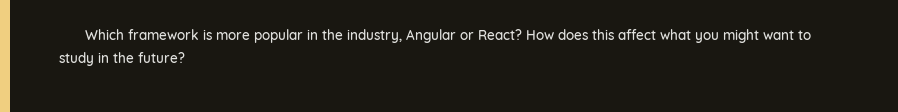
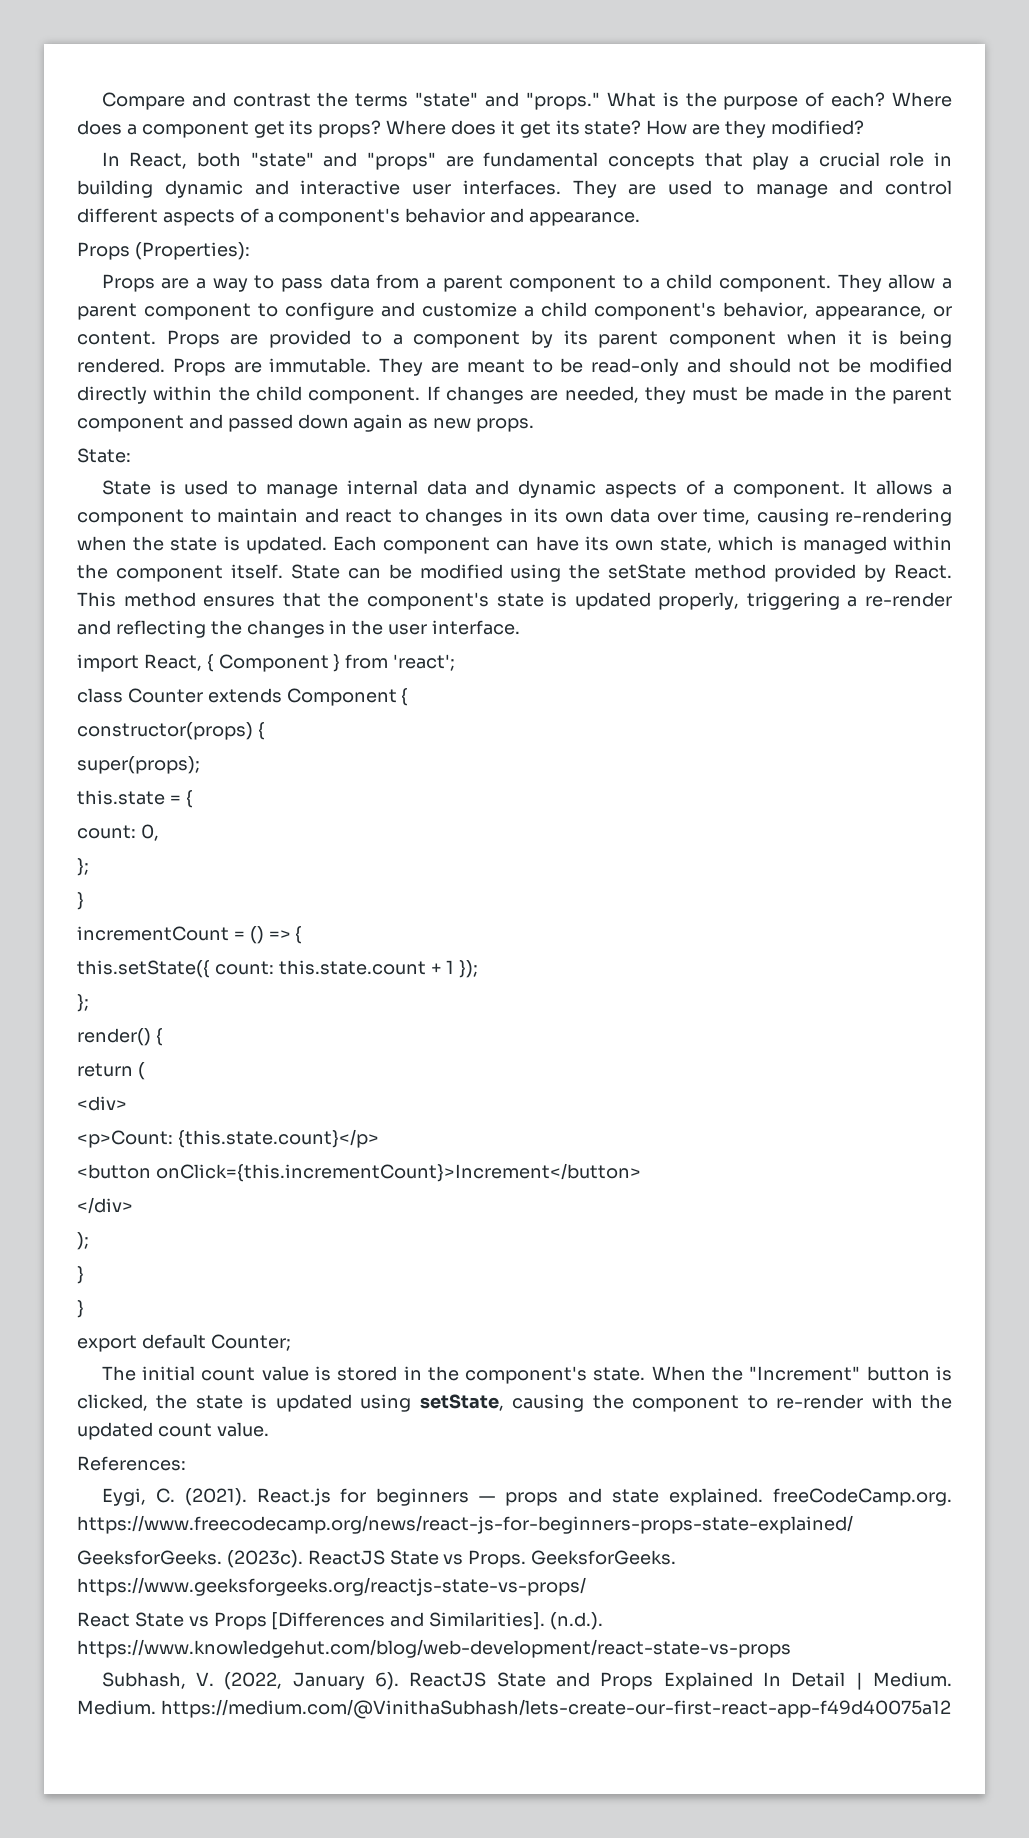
- Which framework is more popular in the industry, Angular or React? How does this affect what you might want to study in the future?
+ Compare and contrast the terms "state" and "props." What is the purpose of each? Where does a component get its props? Where does it get its state? How are they modified?
+ In React, both "state" and "props" are fundamental concepts that play a crucial role in building dynamic and interactive user interfaces. They are used to manage and control different aspects of a component's behavior and appearance.
+ Props (Properties):
+ Props are a way to pass data from a parent component to a child component. They allow a parent component to configure and customize a child component's behavior, appearance, or content. Props are provided to a component by its parent component when it is being rendered. Props are immutable. They are meant to be read-only and should not be modified directly within the child component. If changes are needed, they must be made in the parent component and passed down again as new props.
+ State:
+ State is used to manage internal data and dynamic aspects of a component. It allows a component to maintain and react to changes in its own data over time, causing re-rendering when the state is updated. Each component can have its own state, which is managed within the component itself. State can be modified using the setState method provided by React. This method ensures that the component's state is updated properly, triggering a re-render and reflecting the changes in the user interface.
+ import React, { Component } from 'react';
+ class Counter extends Component {
+ constructor(props) {
+ super(props);
+ this.state = {
+ count: 0,
+ };
+ }
+ incrementCount = () => {
+ this.setState({ count: this.state.count + 1 });
+ };
+ render() {
+ return (
+ <div>
+ <p>Count: {this.state.count}</p>
+ <button onClick={this.incrementCount}>Increment</button>
+ </div>
+ );
+ }
+ }
+ export default Counter;
+ The initial count value is stored in the component's state. When the "Increment" button is clicked, the state is updated using setState, causing the component to re-render with the updated count value.
+ References:
+ Eygi, C. (2021). React.js for beginners — props and state explained. freeCodeCamp.org. https://www.freecodecamp.org/news/react-js-for-beginners-props-state-explained/
+ GeeksforGeeks. (2023c). ReactJS State vs Props. GeeksforGeeks. https://www.geeksforgeeks.org/reactjs-state-vs-props/
+ React State vs Props [Differences and Similarities]. (n.d.). https://www.knowledgehut.com/blog/web-development/react-state-vs-props
+ Subhash, V. (2022, January 6). ReactJS State and Props Explained In Detail | Medium. Medium. https://medium.com/@VinithaSubhash/lets-create-our-first-react-app-f49d40075a12

